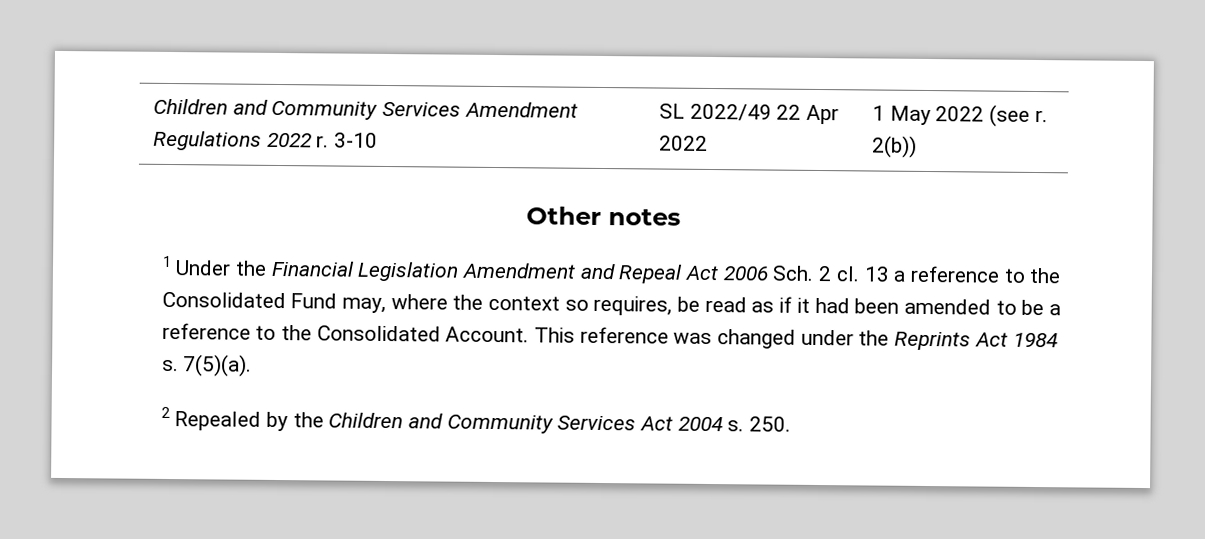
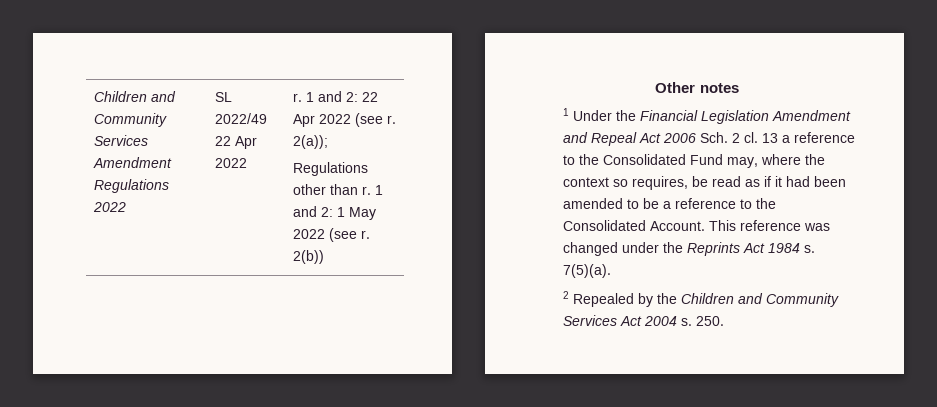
- Children and Community Services Amendment Regulations 2022 r. 3-10 | SL 2022/49 22 Apr 2022 | 1 May 2022 (see r. 2(b))
+ Children and Community Services Amendment Regulations 2022 | SL 2022/49 22 Apr 2022 | r. 1 and 2: 22 Apr 2022 (see r. 2(a));
+ Regulations other than r. 1 and 2: 1 May 2022 (see r. 2(b))

